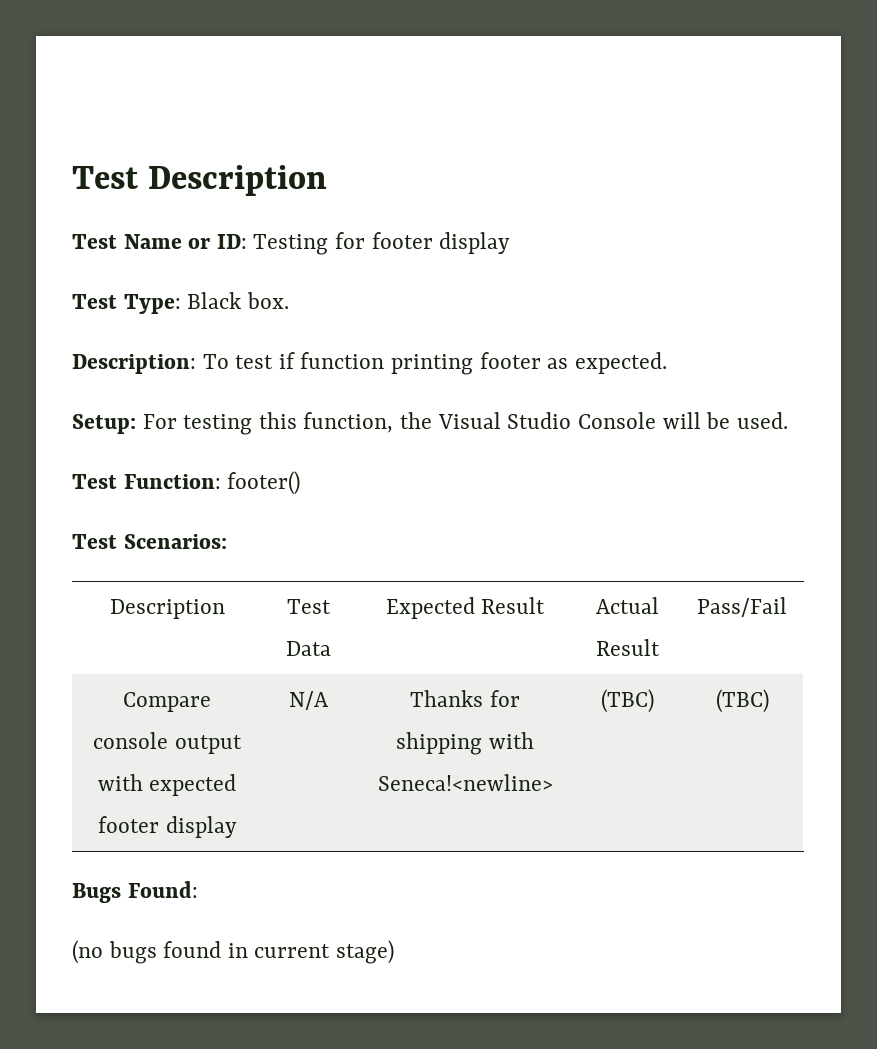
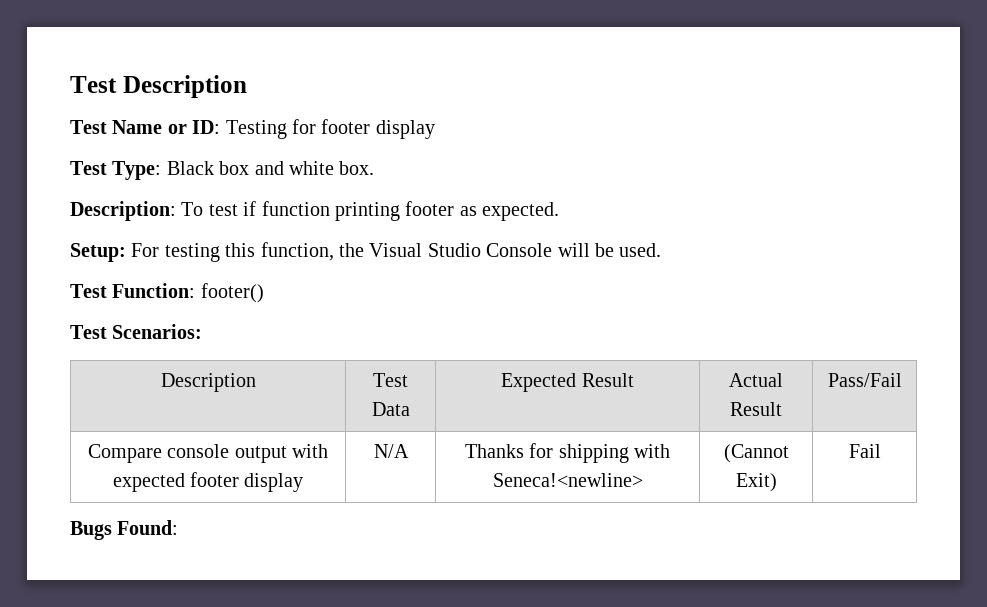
- Test Type: Black box.
+ Test Type: Black box and white box.
- Compare console output with expected footer display | N/A | Thanks for shipping with Seneca!<newline> | (TBC) | (TBC)
+ Compare console output with expected footer display | N/A | Thanks for shipping with Seneca!<newline> | (Cannot Exit) | Fail
- (no bugs found in current stage)

